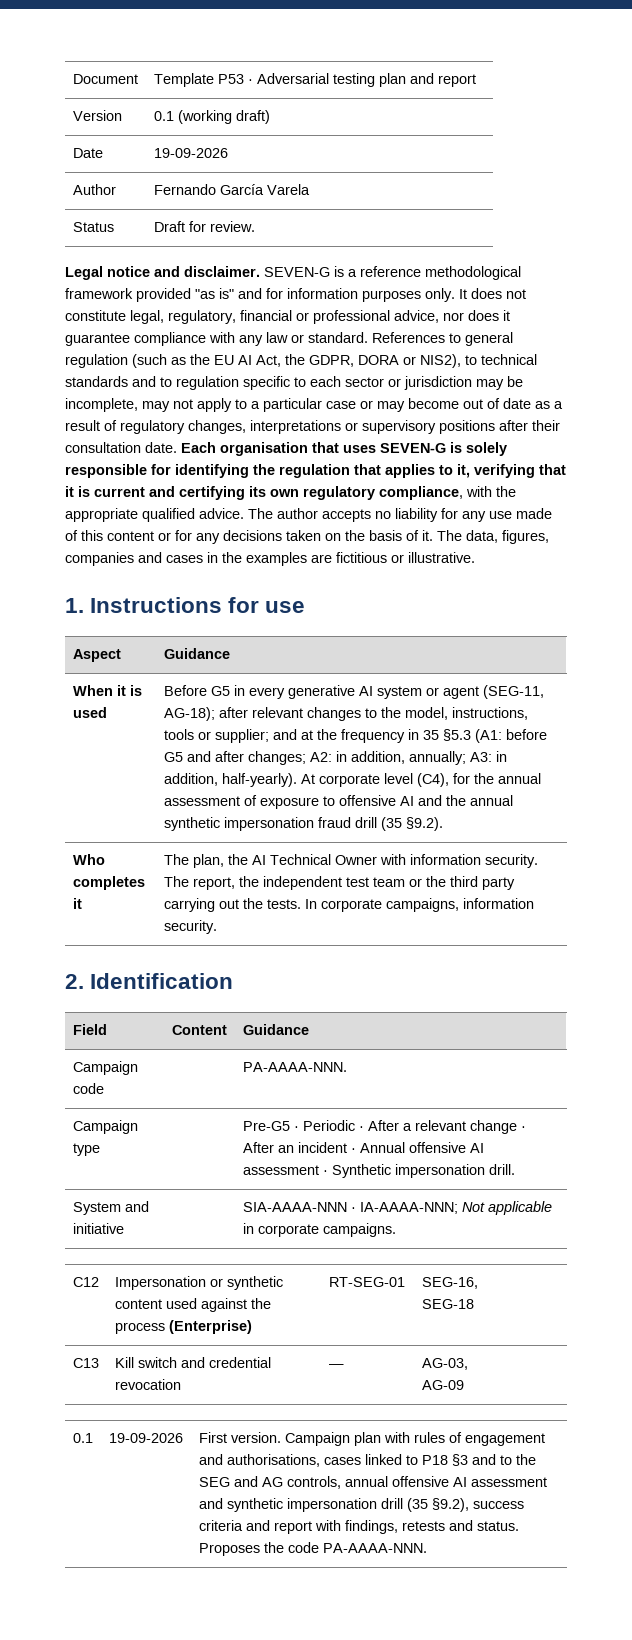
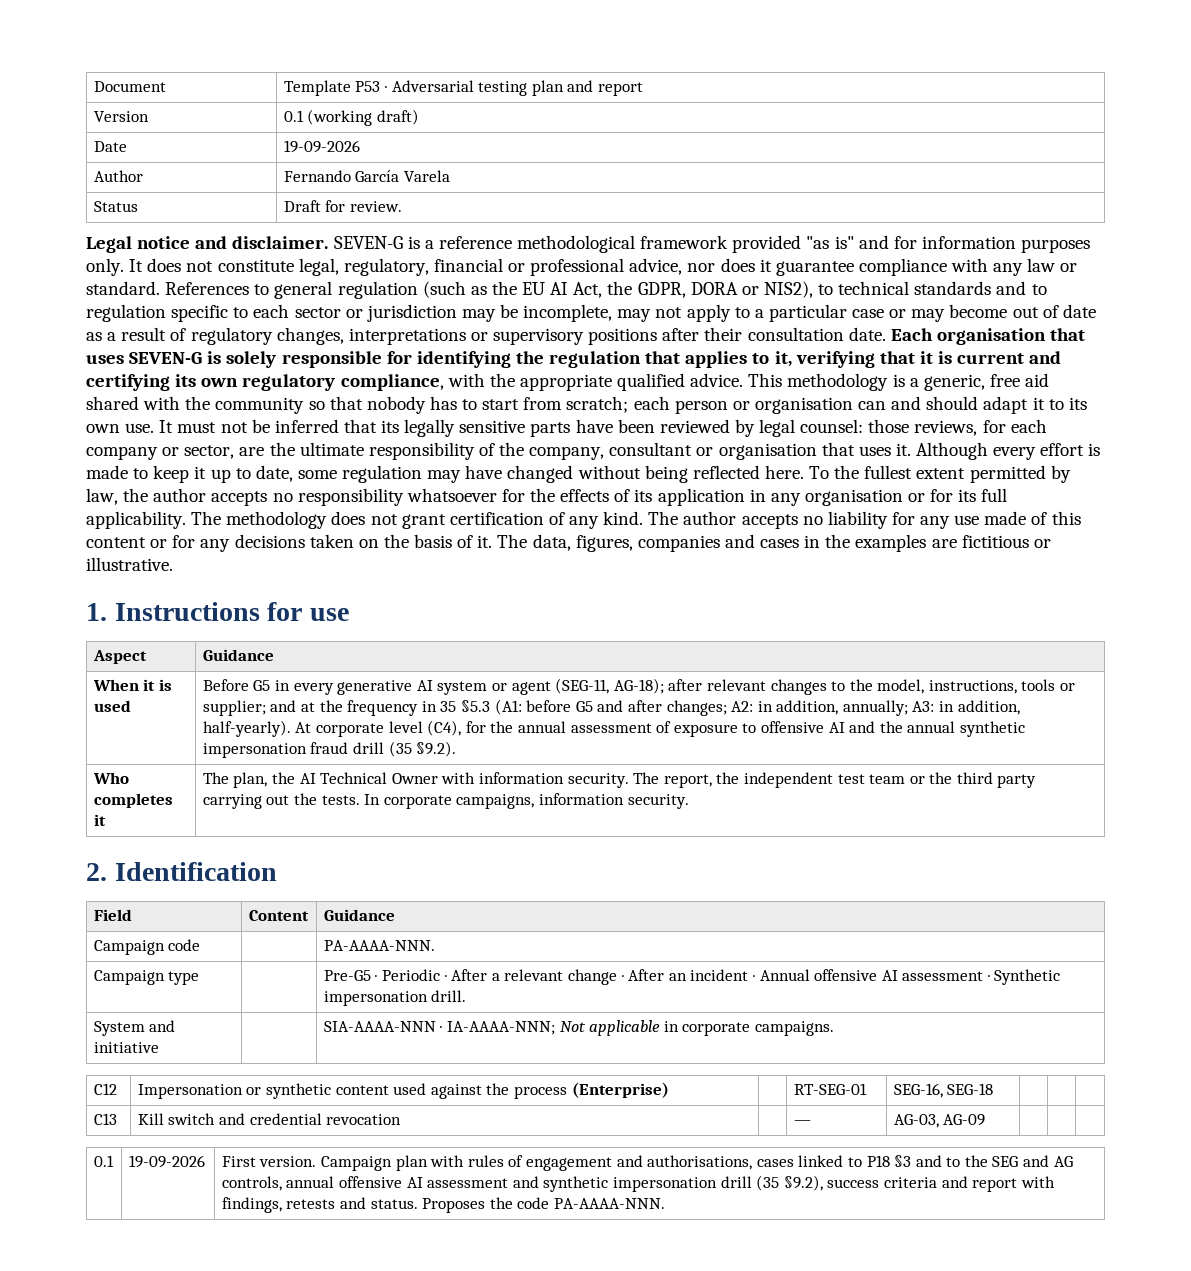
+ This methodology is a generic, free aid shared with the community so that nobody has to start from scratch; each person or organisation can and should adapt it to its own use. It must not be inferred that its legally sensitive parts have been reviewed by legal counsel: those reviews, for each company or sector, are the ultimate responsibility of the company, consultant or organisation that uses it. Although every effort is made to keep it up to date, some regulation may have changed without being reflected here. To the fullest extent permitted by law, the author accepts no responsibility whatsoever for the effects of its application in any organisation or for its full applicability. The methodology does not grant certification of any kind.

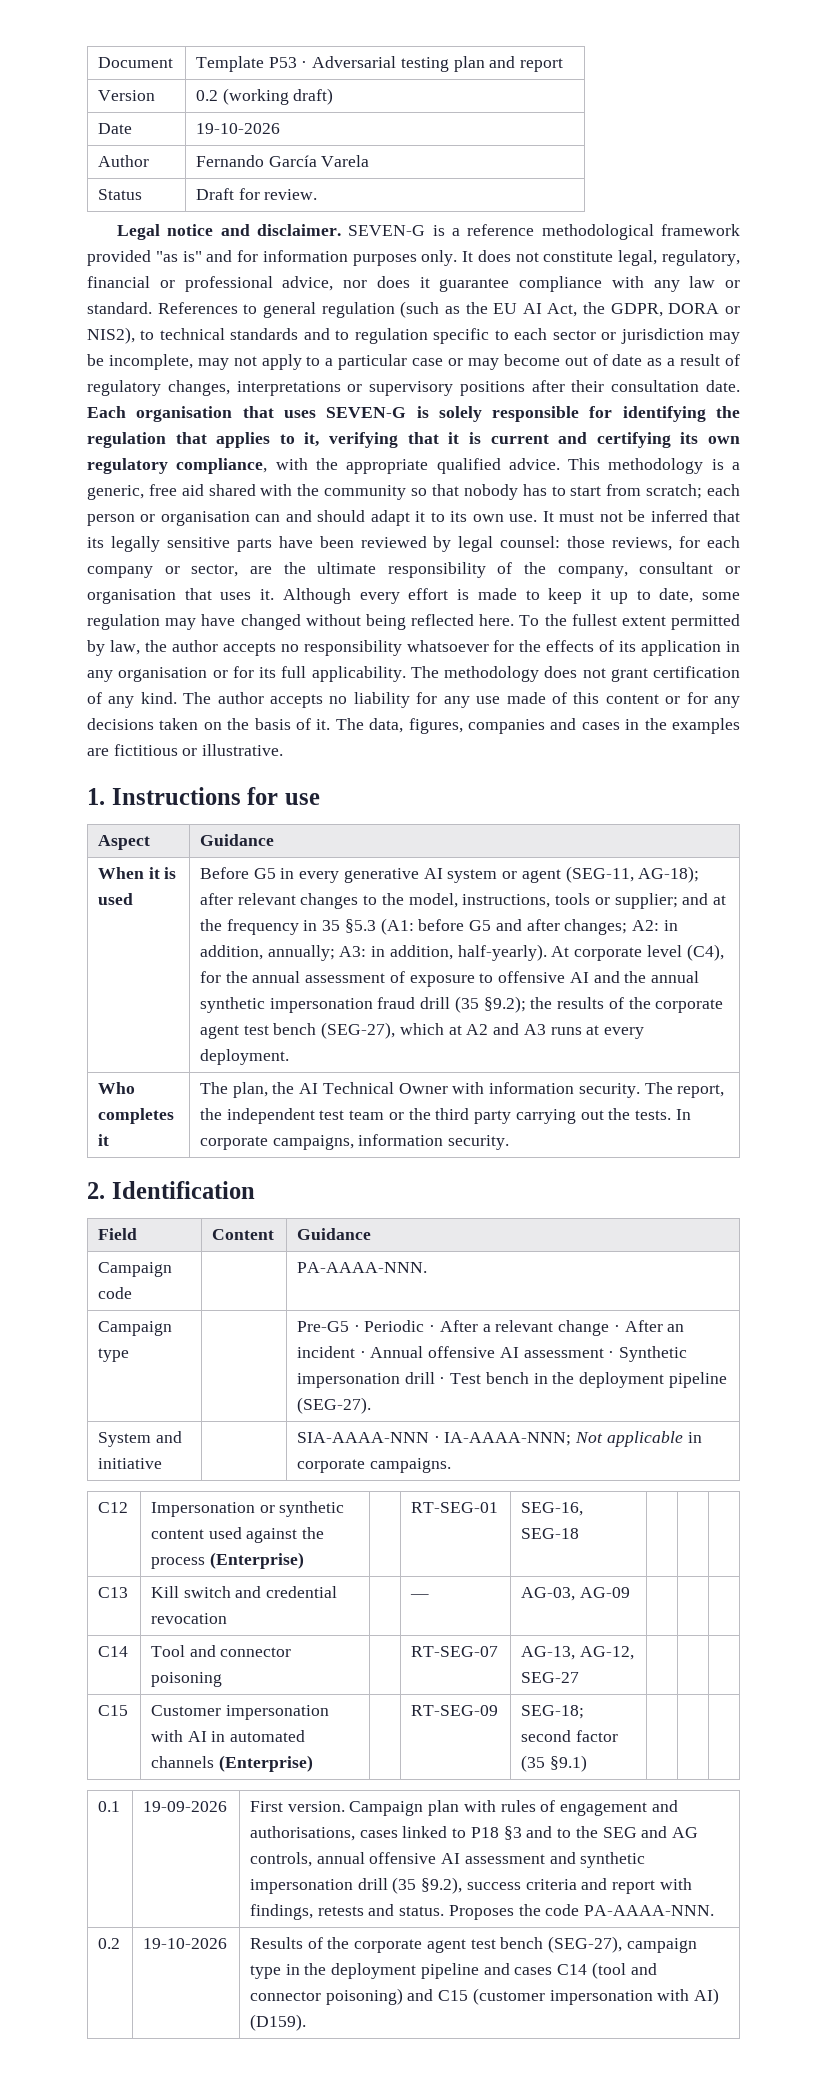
- Version | 0.1 (working draft)
+ Version | 0.2 (working draft)
- Date | 19-09-2026
+ Date | 19-10-2026
- At corporate level (C4), for the annual assessment of exposure to offensive AI and the annual synthetic impersonation fraud drill (35 §9.2).
+ At corporate level (C4), for the annual assessment of exposure to offensive AI and the annual synthetic impersonation fraud drill (35 §9.2); the results of the corporate agent test bench (SEG-27), which at A2 and A3 runs at every deployment.
- Campaign type | | Pre-G5 · Periodic · After a relevant change · After an incident · Annual offensive AI assessment · Synthetic impersonation drill.
+ Campaign type | | Pre-G5 · Periodic · After a relevant change · After an incident · Annual offensive AI assessment · Synthetic impersonation drill · Test bench in the deployment pipeline (SEG-27).
+ C14 | Tool and connector poisoning | | RT-SEG-07 | AG-13, AG-12, SEG-27 | | |
+ C15 | Customer impersonation with AI in automated channels (Enterprise) | | RT-SEG-09 | SEG-18; second factor (35 §9.1) | | |
+ 0.2 | 19-10-2026 | Results of the corporate agent test bench (SEG-27), campaign type in the deployment pipeline and cases C14 (tool and connector poisoning) and C15 (customer impersonation with AI) (D159).

